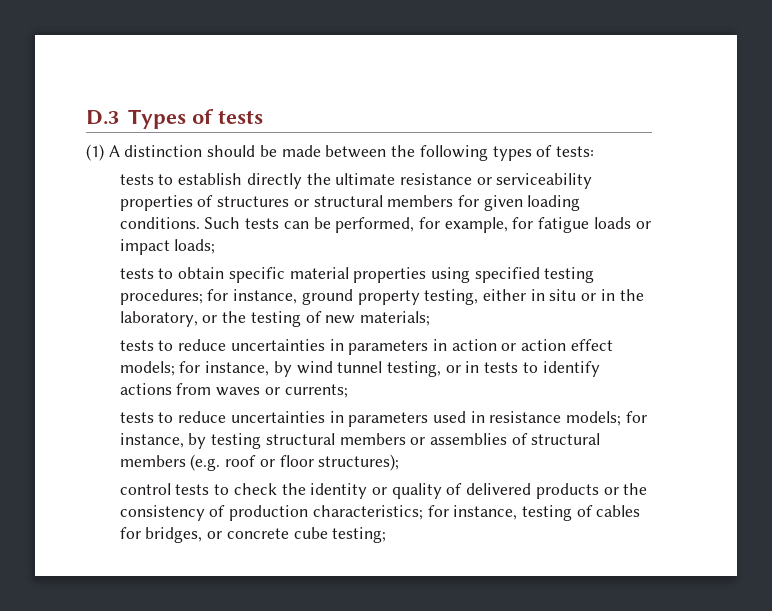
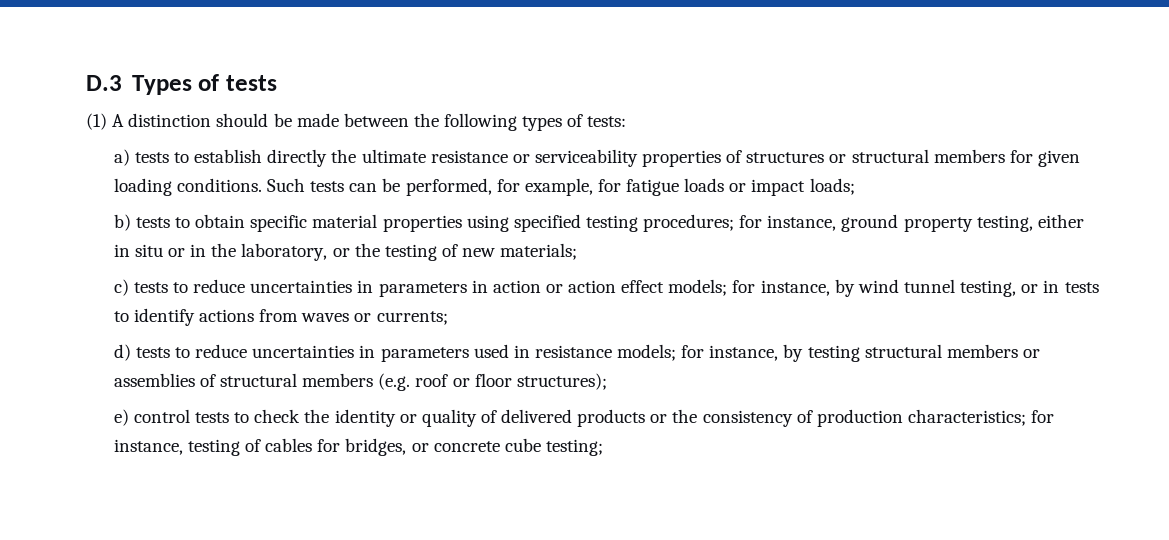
- tests to establish directly the ultimate resistance or serviceability properties of structures or structural members for given loading conditions.
+ a) tests to establish directly the ultimate resistance or serviceability properties of structures or structural members for given loading conditions.
- tests to obtain specific material properties using specified testing procedures; for instance, ground property testing, either in situ or in the laboratory, or the testing of new materials;
+ b) tests to obtain specific material properties using specified testing procedures; for instance, ground property testing, either in situ or in the laboratory, or the testing of new materials;
- tests to reduce uncertainties in parameters in action or action effect models; for instance, by wind tunnel testing, or in tests to identify actions from waves or currents;
+ c) tests to reduce uncertainties in parameters in action or action effect models; for instance, by wind tunnel testing, or in tests to identify actions from waves or currents;
- tests to reduce uncertainties in parameters used in resistance models; for instance, by testing structural members or assemblies of structural members (e.g. roof or floor structures);
+ d) tests to reduce uncertainties in parameters used in resistance models; for instance, by testing structural members or assemblies of structural members (e.g. roof or floor structures);
- control tests to check the identity or quality of delivered products or the consistency of production characteristics; for instance, testing of cables for bridges, or concrete cube testing;
+ e) control tests to check the identity or quality of delivered products or the consistency of production characteristics; for instance, testing of cables for bridges, or concrete cube testing;

